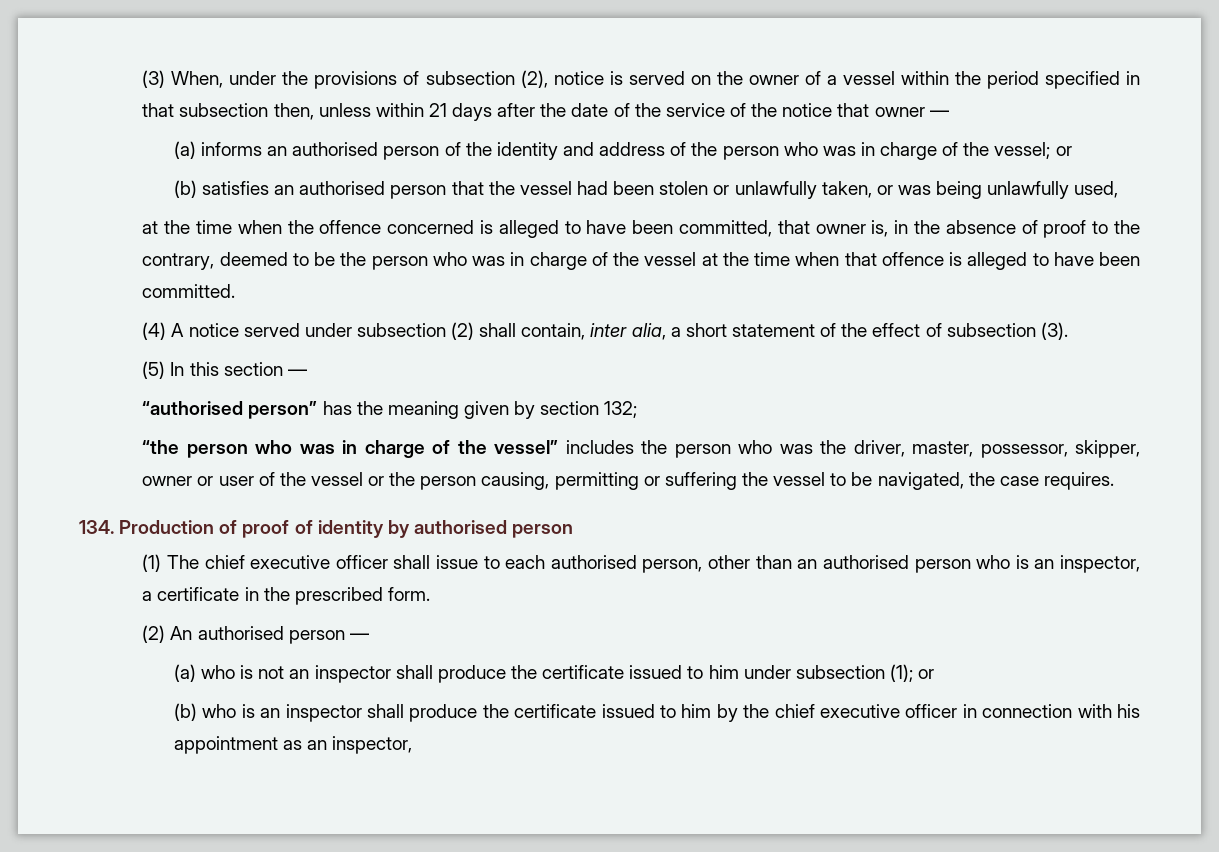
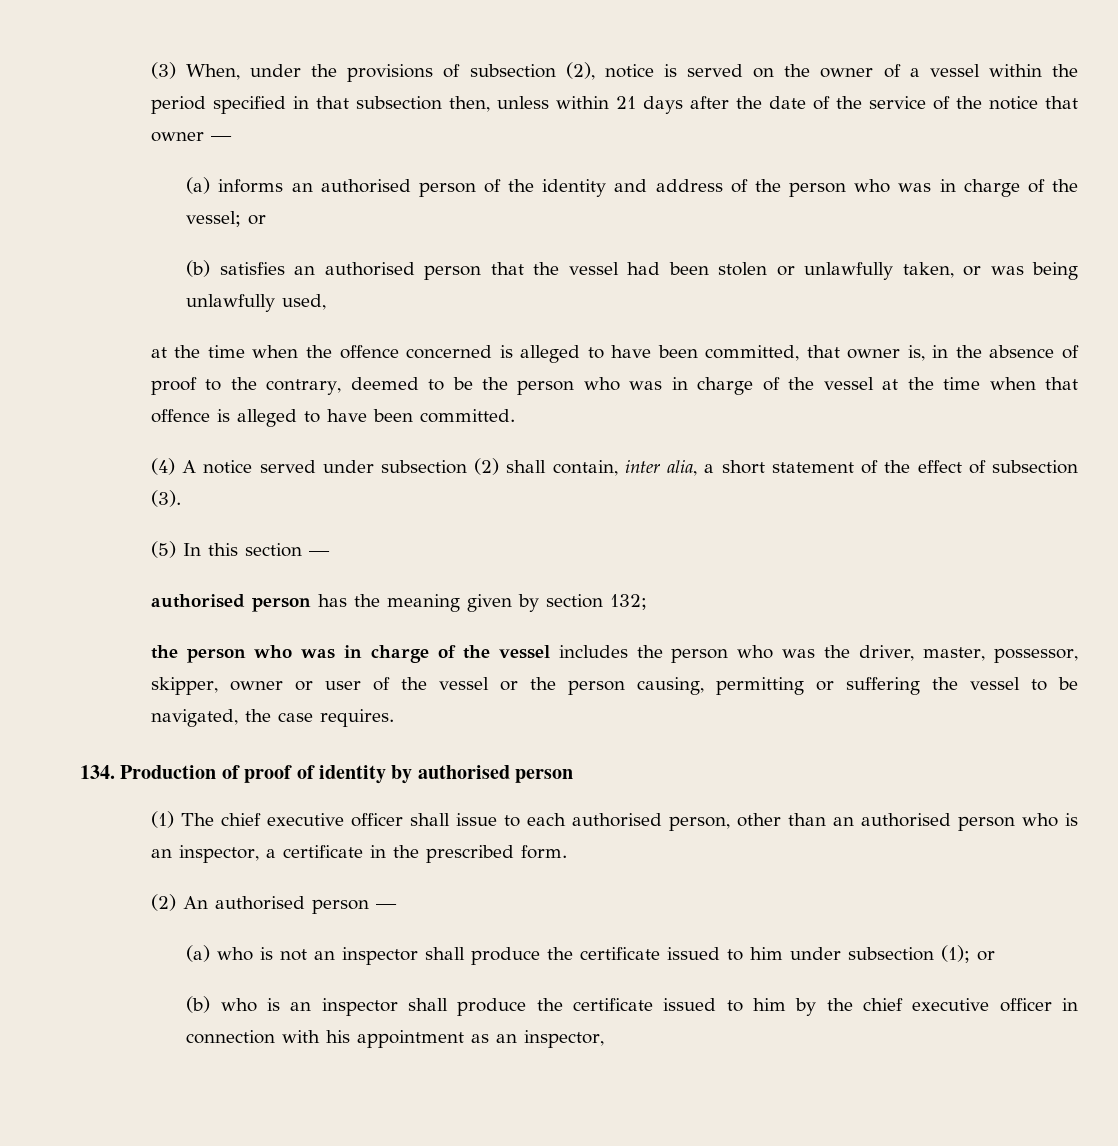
- “authorised person” has the meaning given by section 132;
+ authorised person has the meaning given by section 132;
- “the person who was in charge of the vessel” includes the person who was the driver, master, possessor, skipper, owner or user of the vessel or the person causing, permitting or suffering the vessel to be navigated, the case requires.
+ the person who was in charge of the vessel includes the person who was the driver, master, possessor, skipper, owner or user of the vessel or the person causing, permitting or suffering the vessel to be navigated, the case requires.

